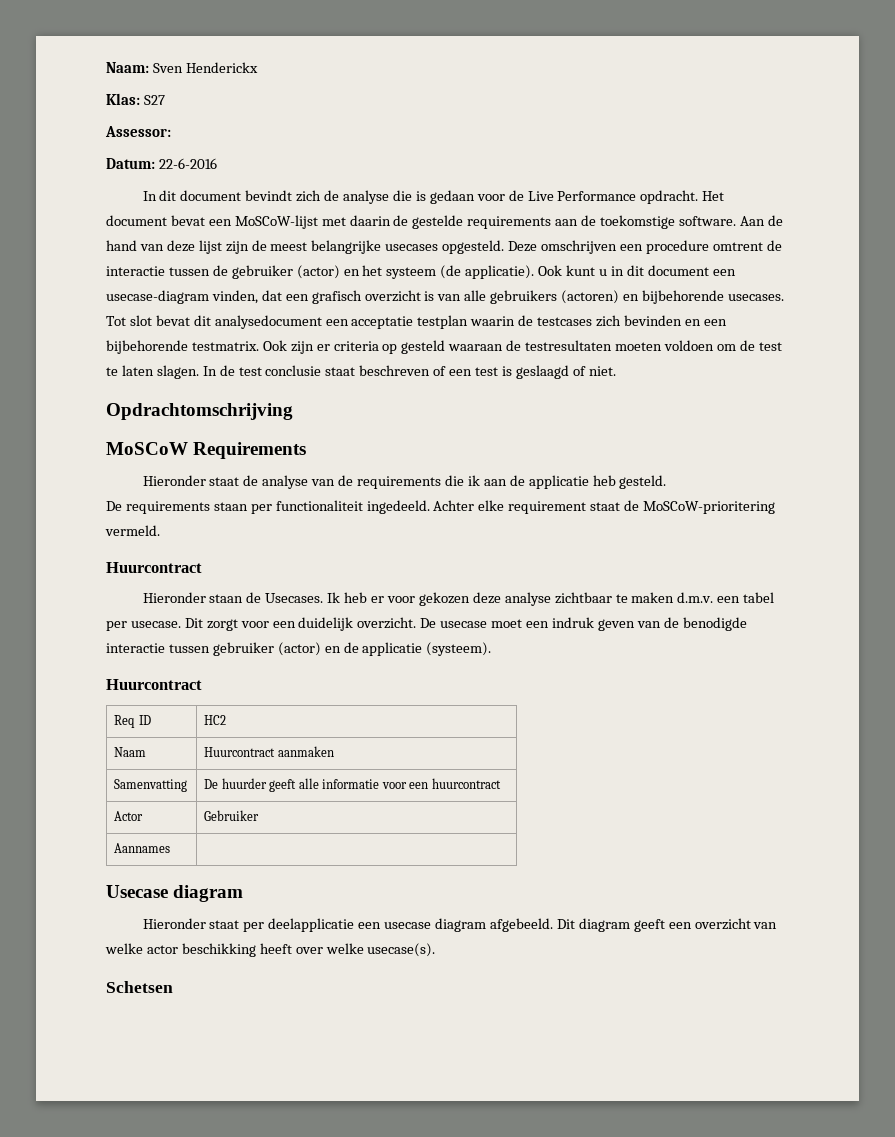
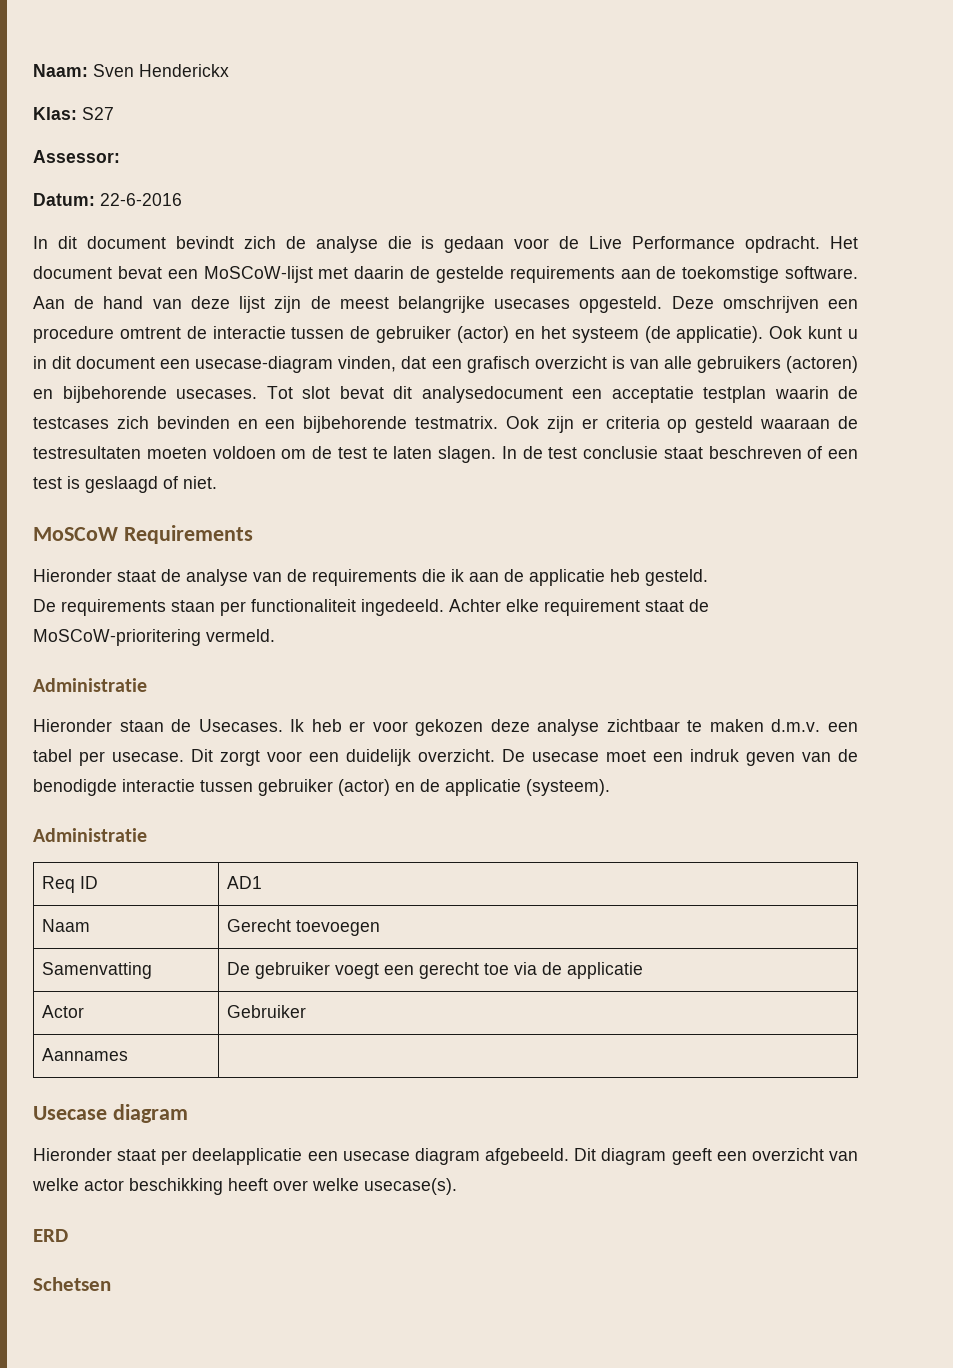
- Opdrachtomschrijving
  Achter elke requirement staat de MoSCoW-prioritering vermeld.
- Huurcontract
+ Administratie
  De usecase moet een indruk geven van de benodigde interactie tussen gebruiker (actor) en de applicatie (systeem).
- Huurcontract
+ Administratie
- Req ID | HC2
+ Req ID | AD1
- Naam | Huurcontract aanmaken
+ Naam | Gerecht toevoegen
- Samenvatting | De huurder geeft alle informatie voor een huurcontract
+ Samenvatting | De gebruiker voegt een gerecht toe via de applicatie
+ ERD

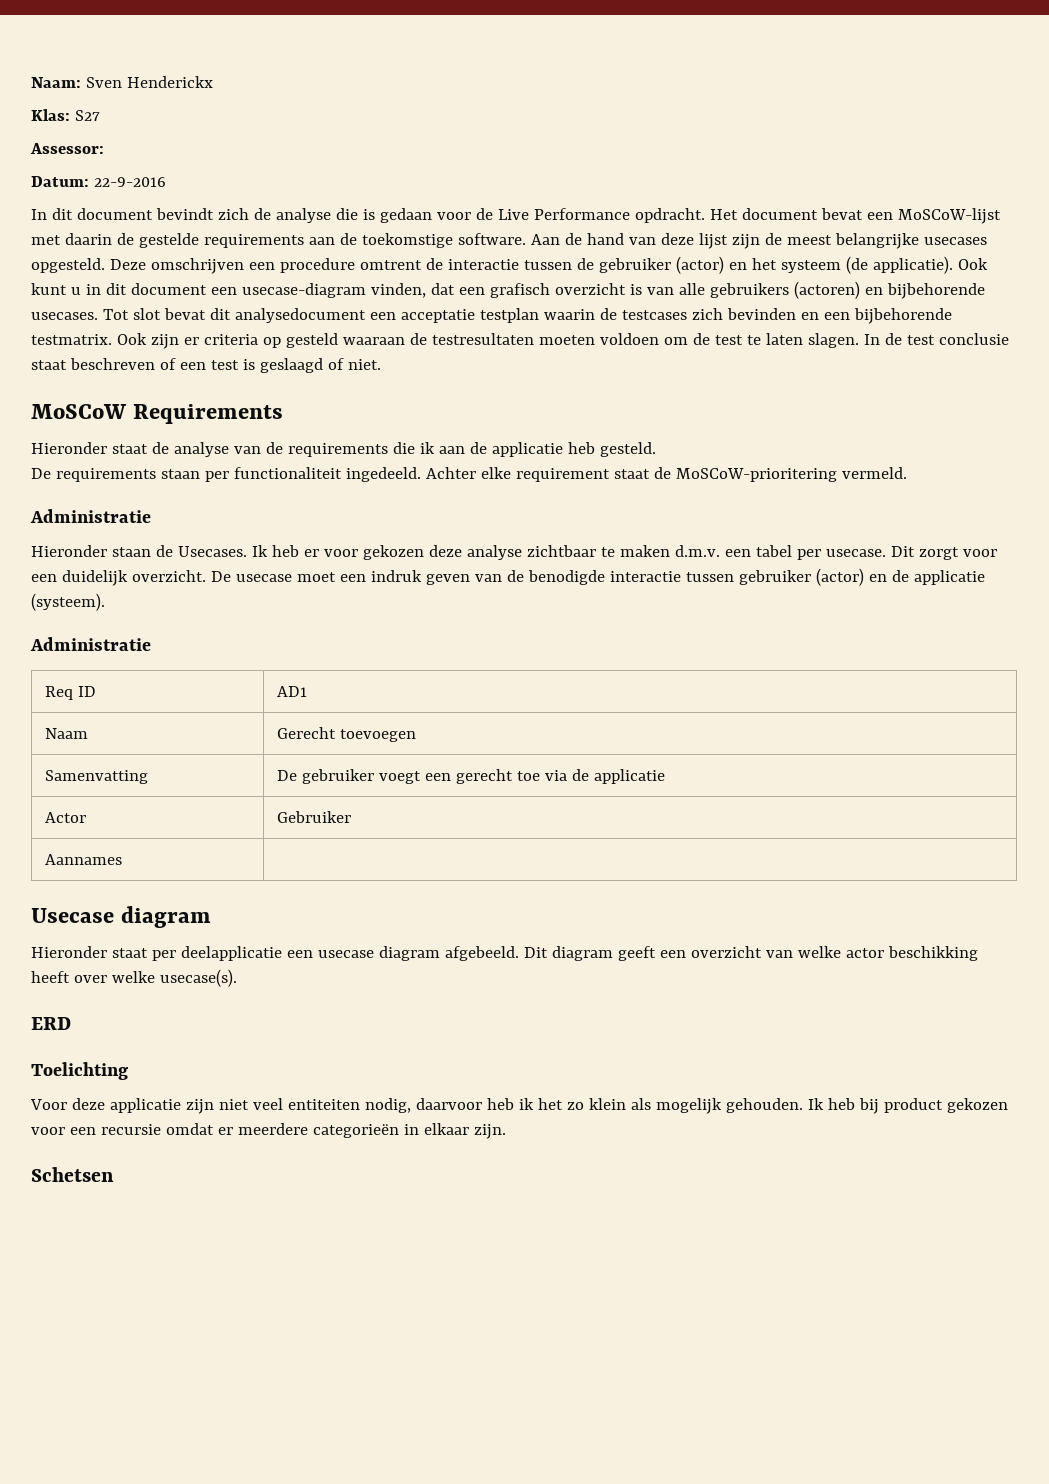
- Datum: 22-6-2016
+ Datum: 22-9-2016
+ Toelichting
+ Voor deze applicatie zijn niet veel entiteiten nodig, daarvoor heb ik het zo klein als mogelijk gehouden. Ik heb bij product gekozen voor een recursie omdat er meerdere categorieën in elkaar zijn.

